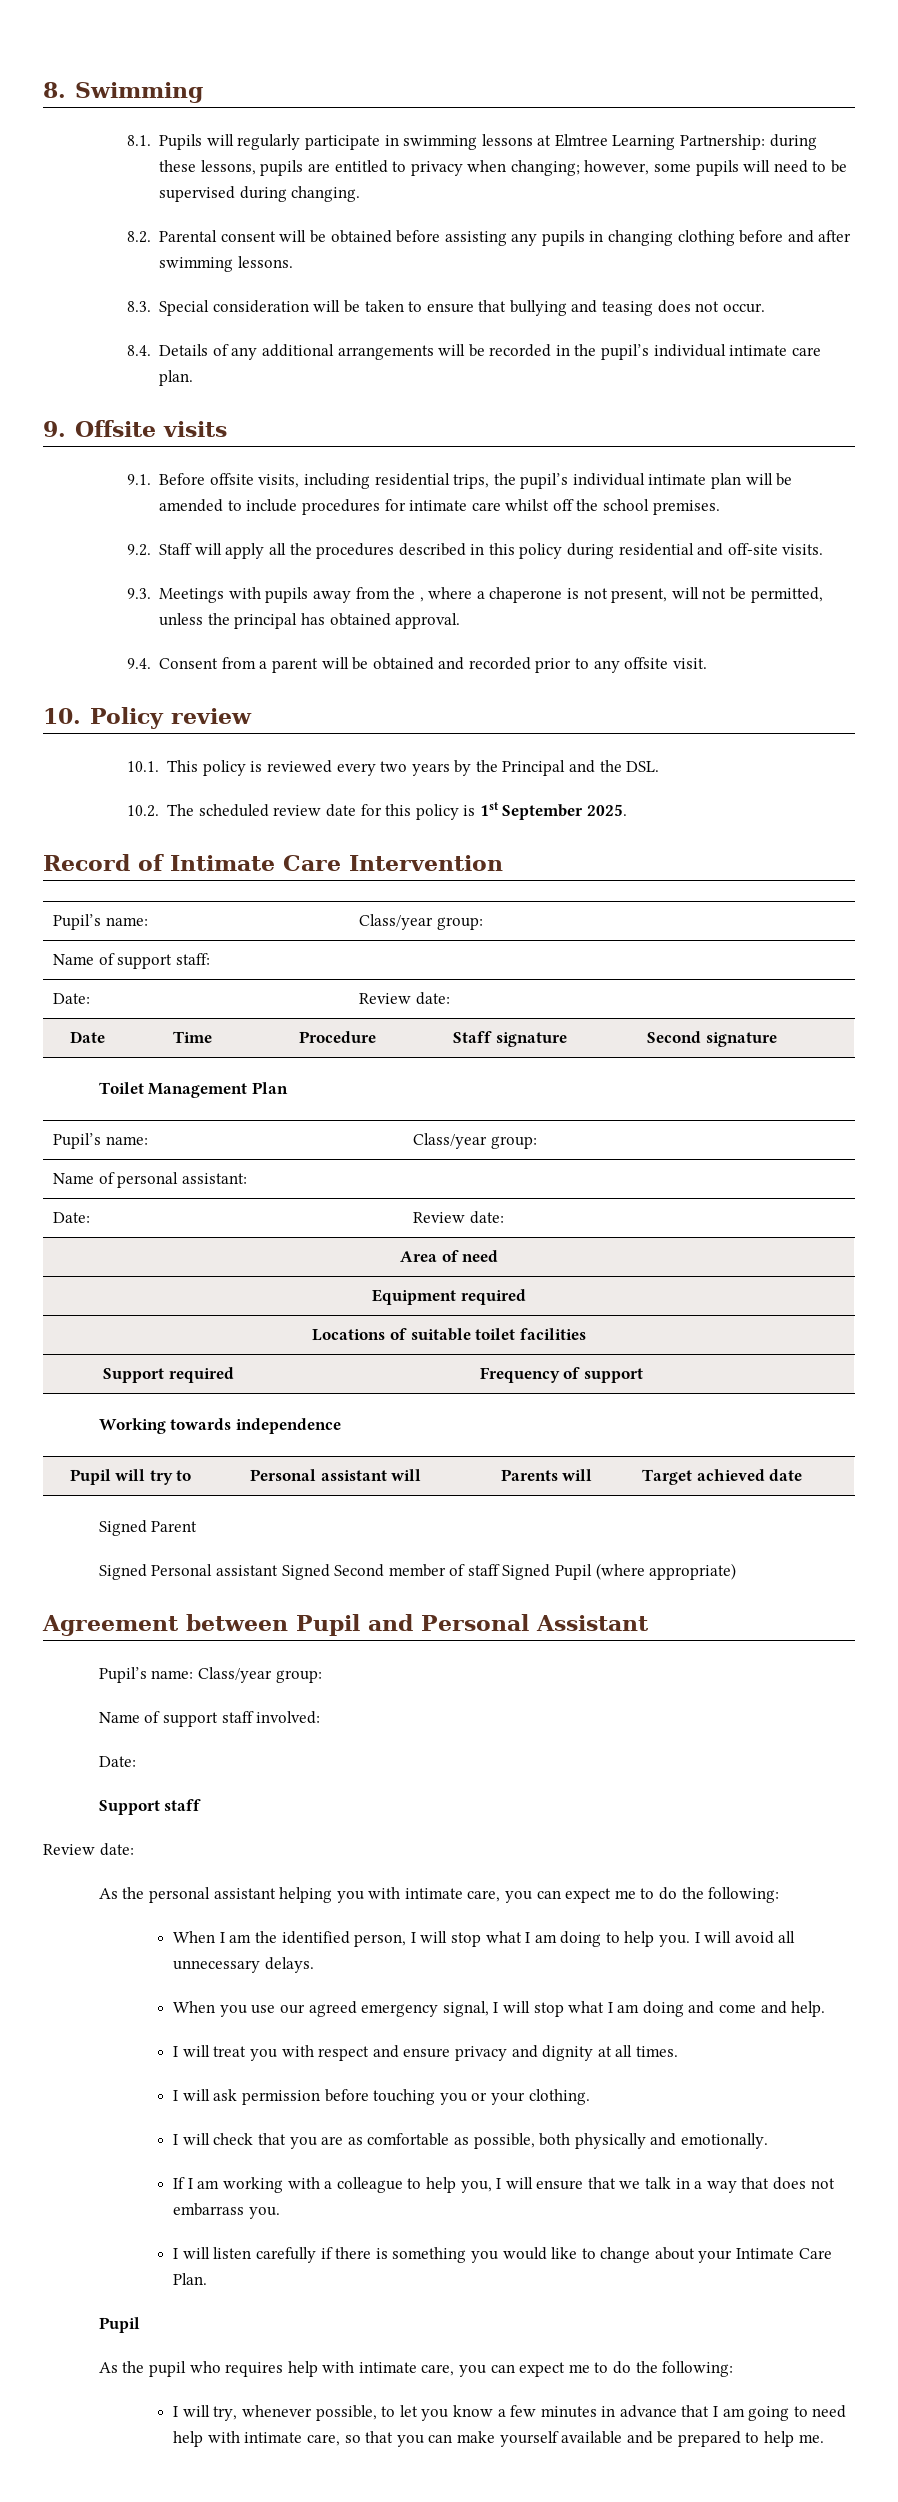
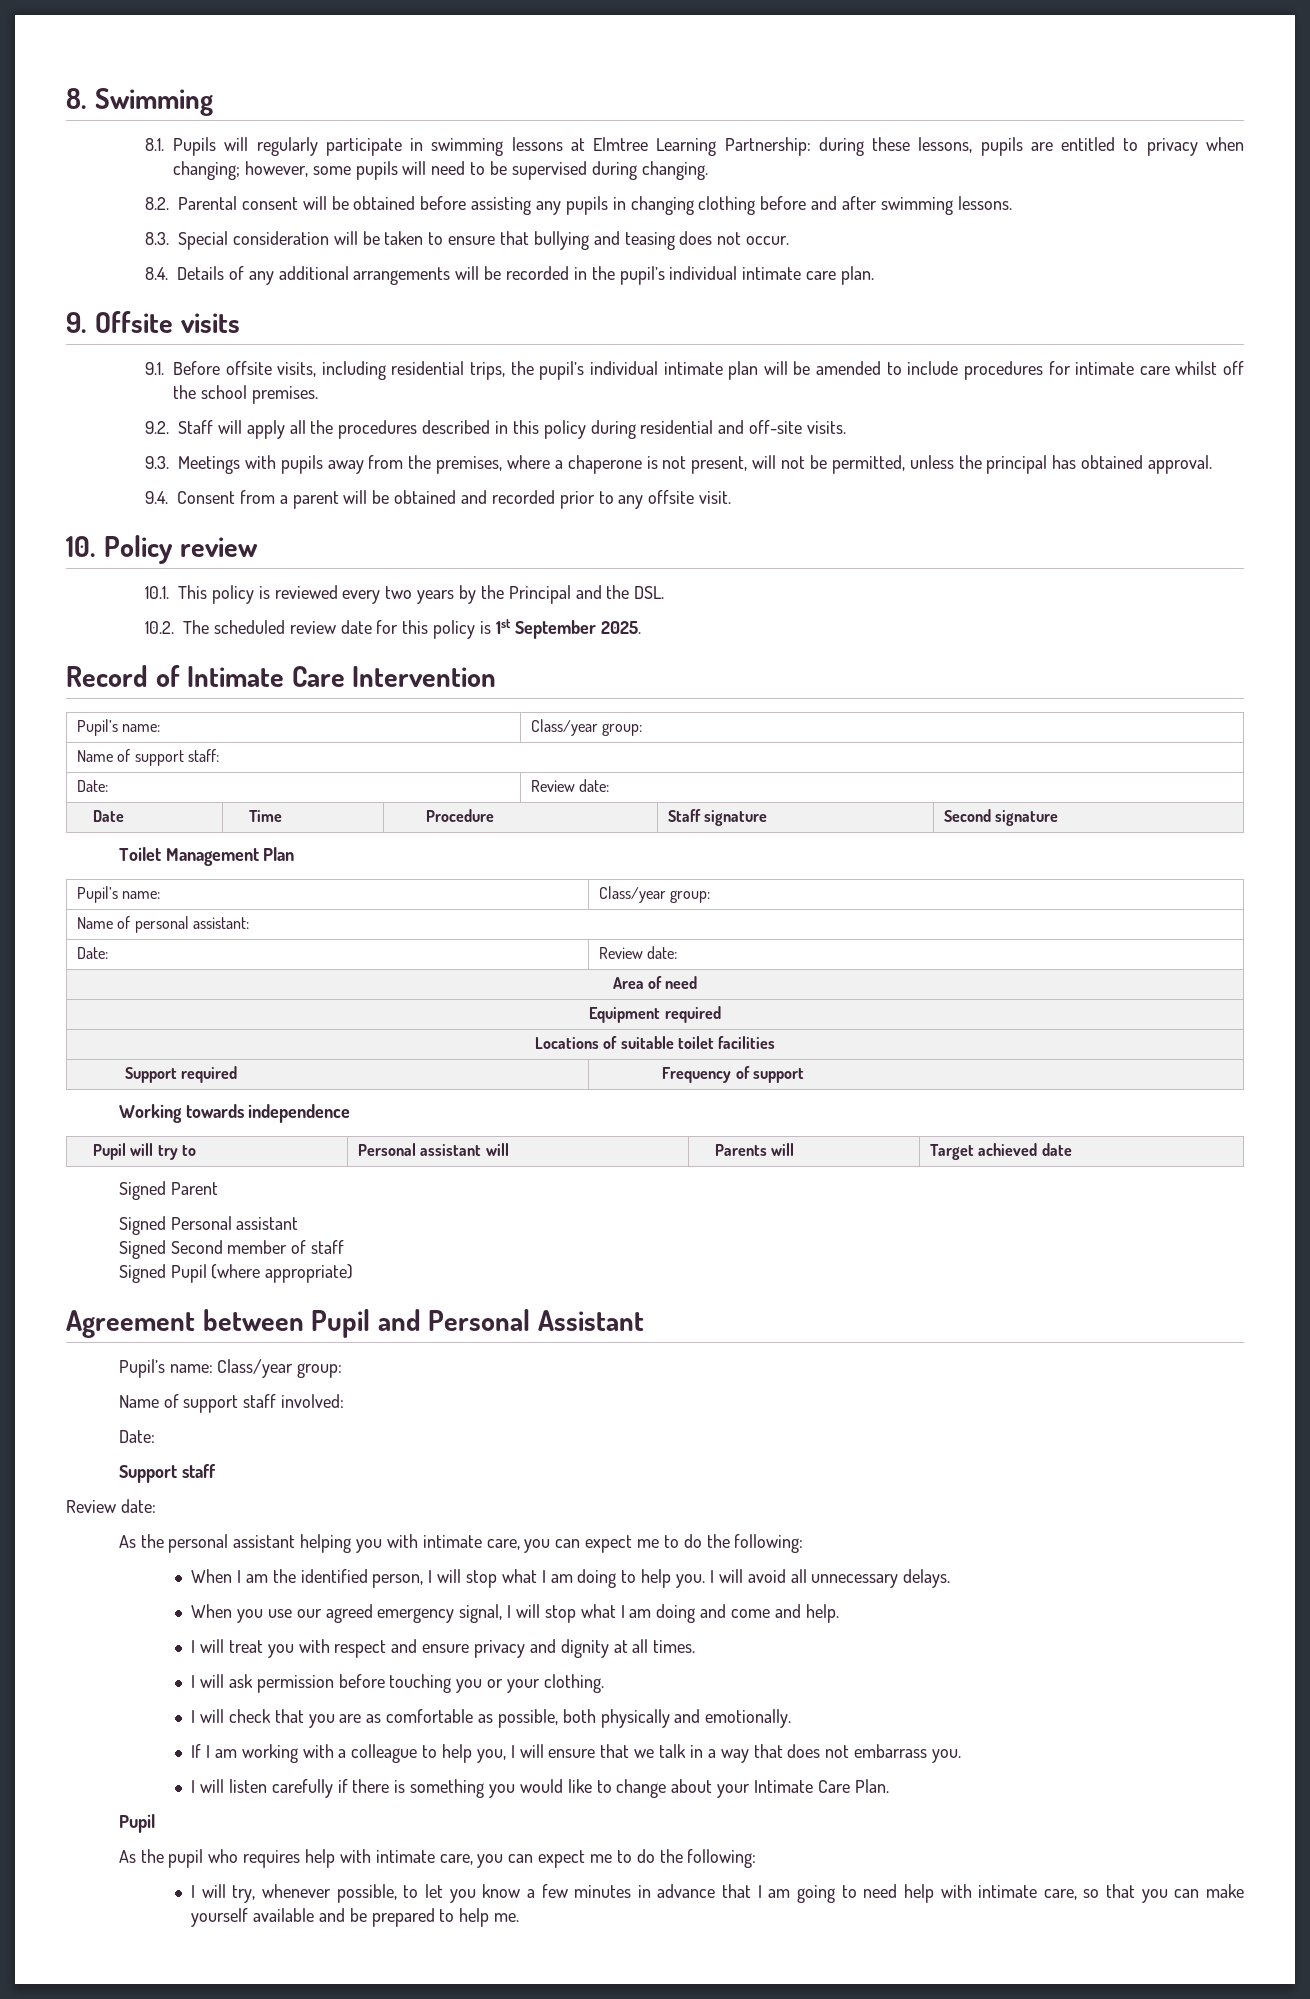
- 9.3. Meetings with pupils away from the , where a chaperone is not present, will not be permitted, unless the principal has obtained approval.
+ 9.3. Meetings with pupils away from the premises, where a chaperone is not present, will not be permitted, unless the principal has obtained approval.
- Signed Personal assistant Signed Second member of staff Signed Pupil (where appropriate)
+ Signed Personal assistant
+ Signed Second member of staff
+ Signed Pupil (where appropriate)

